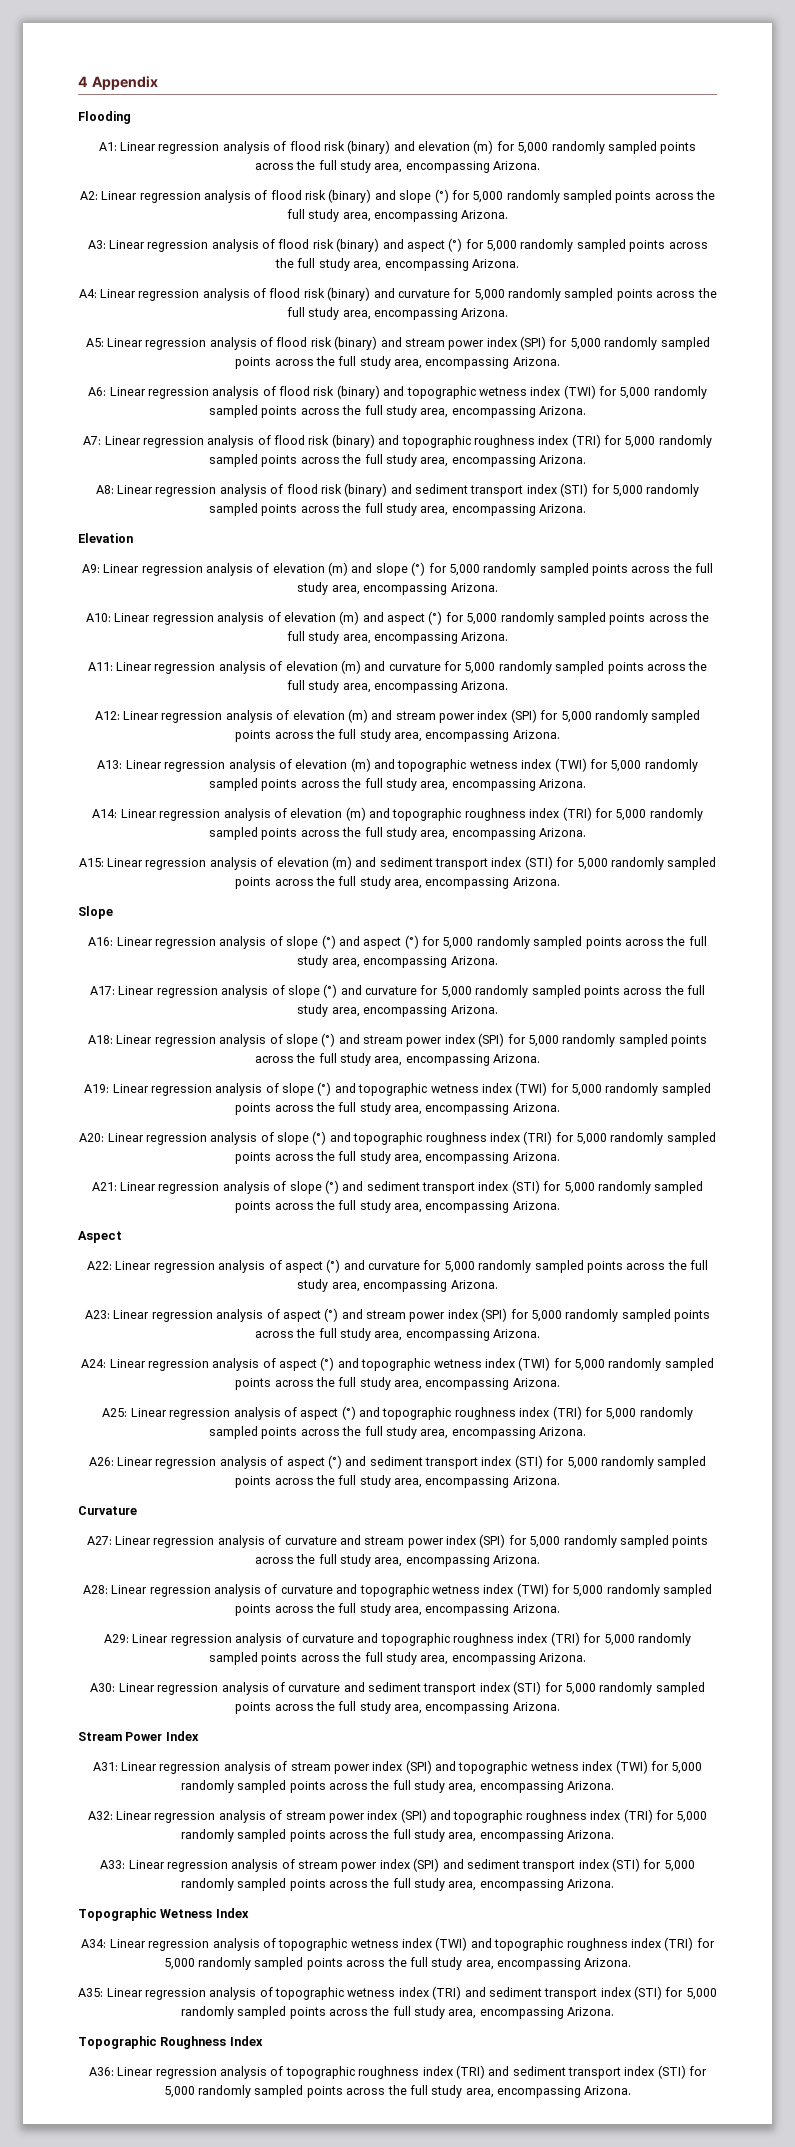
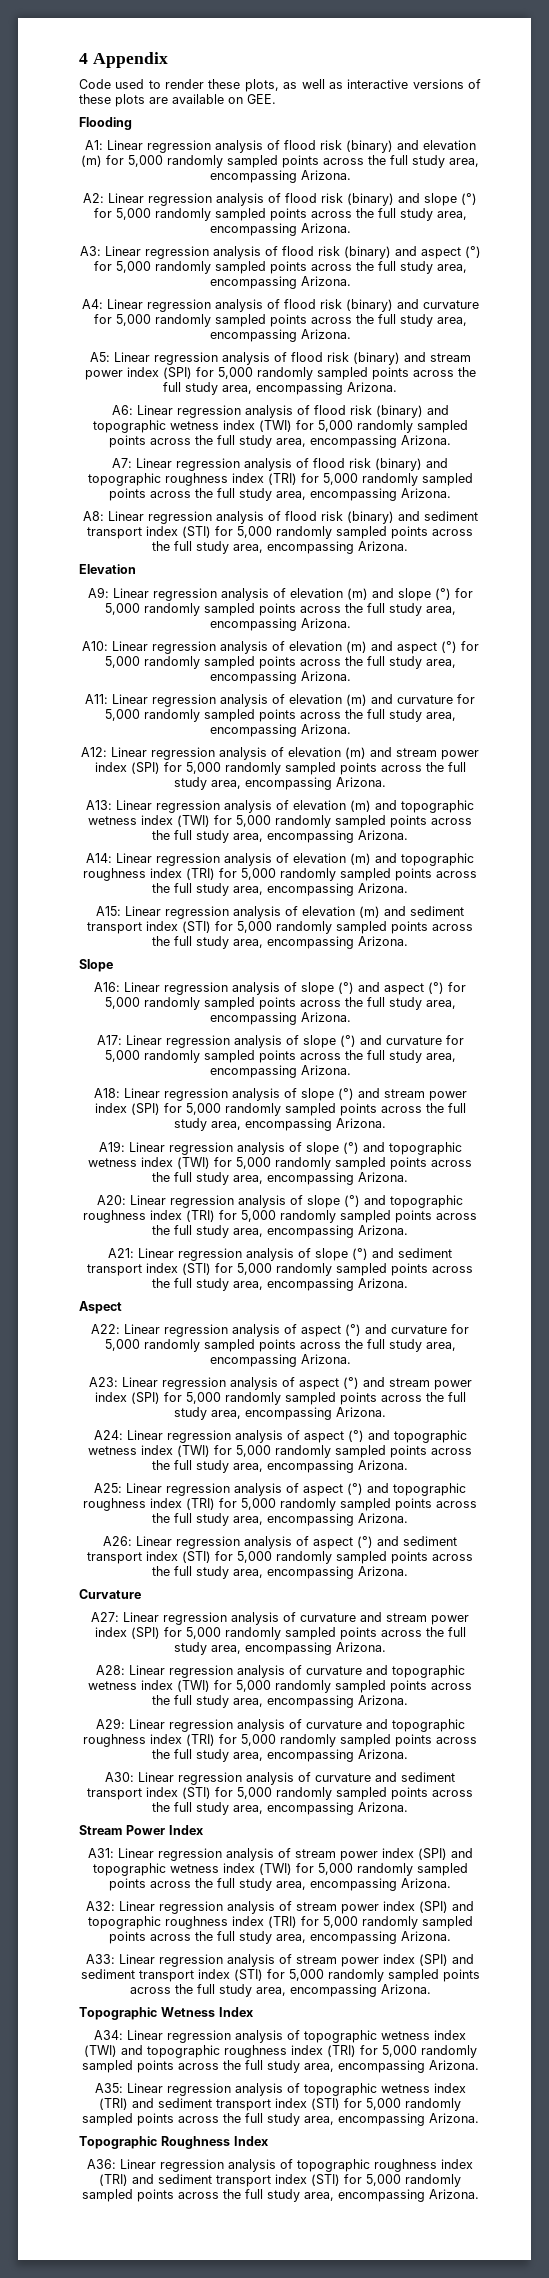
+ Code used to render these plots, as well as interactive versions of these plots are available on GEE.

